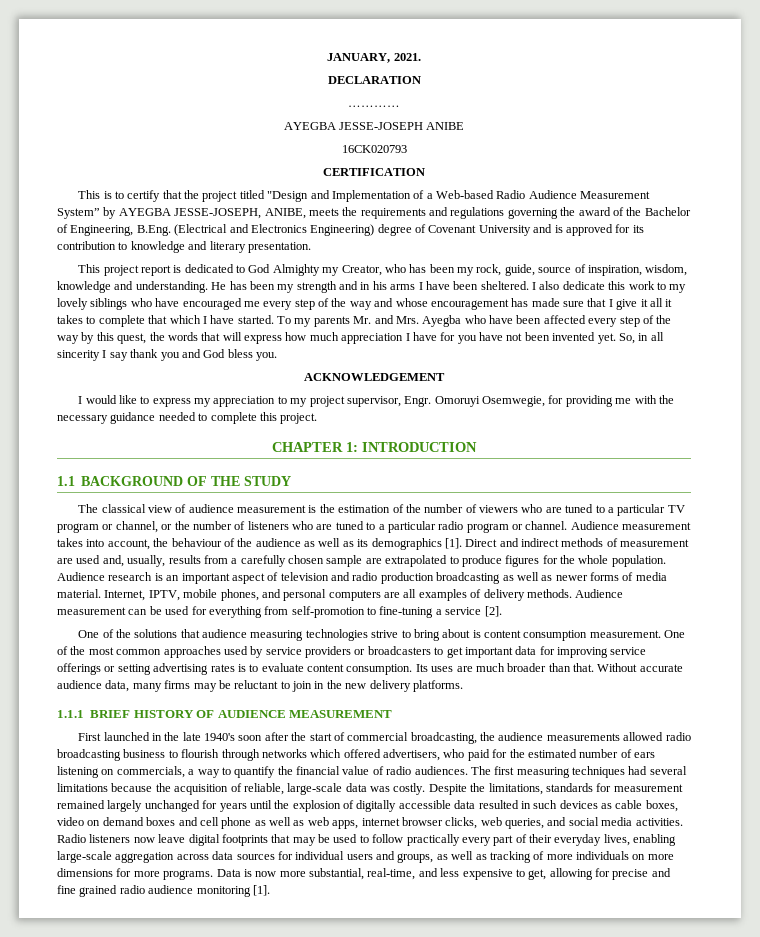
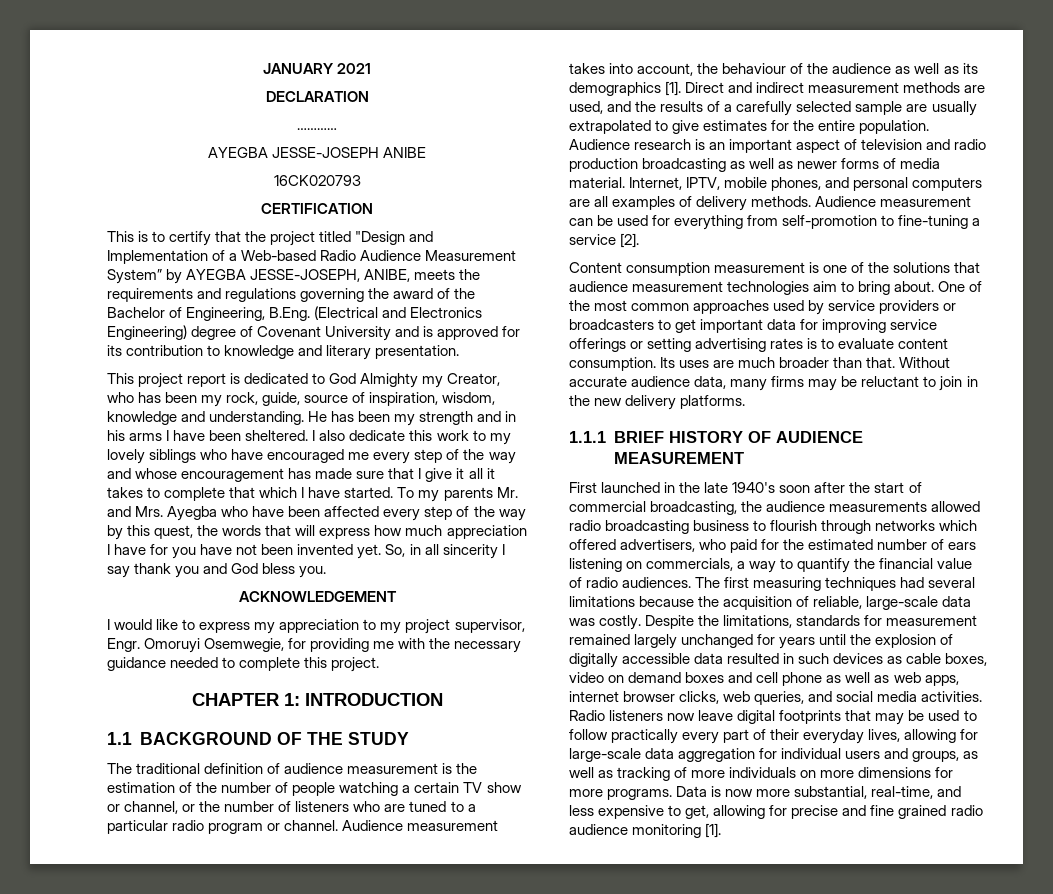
- JANUARY, 2021.
+ JANUARY 2021
- The classical view of audience measurement is the estimation of the number of viewers who are tuned to a particular TV program or channel, or the number of listeners who are tuned to a particular radio program or channel.
+ The traditional definition of audience measurement is the estimation of the number of people watching a certain TV show or channel, or the number of listeners who are tuned to a particular radio program or channel.
- Direct and indirect methods of measurement are used and, usually, results from a carefully chosen sample are extrapolated to produce figures for the whole population.
+ Direct and indirect measurement methods are used, and the results of a carefully selected sample are usually extrapolated to give estimates for the entire population.
- One of the solutions that audience measuring technologies strive to bring about is content consumption measurement.
+ Content consumption measurement is one of the solutions that audience measurement technologies aim to bring about.
- Radio listeners now leave digital footprints that may be used to follow practically every part of their everyday lives, enabling large-scale aggregation across data sources for individual users and groups, as well as tracking of more individuals on more dimensions for more programs.
+ Radio listeners now leave digital footprints that may be used to follow practically every part of their everyday lives, allowing for large-scale data aggregation for individual users and groups, as well as tracking of more individuals on more dimensions for more programs.

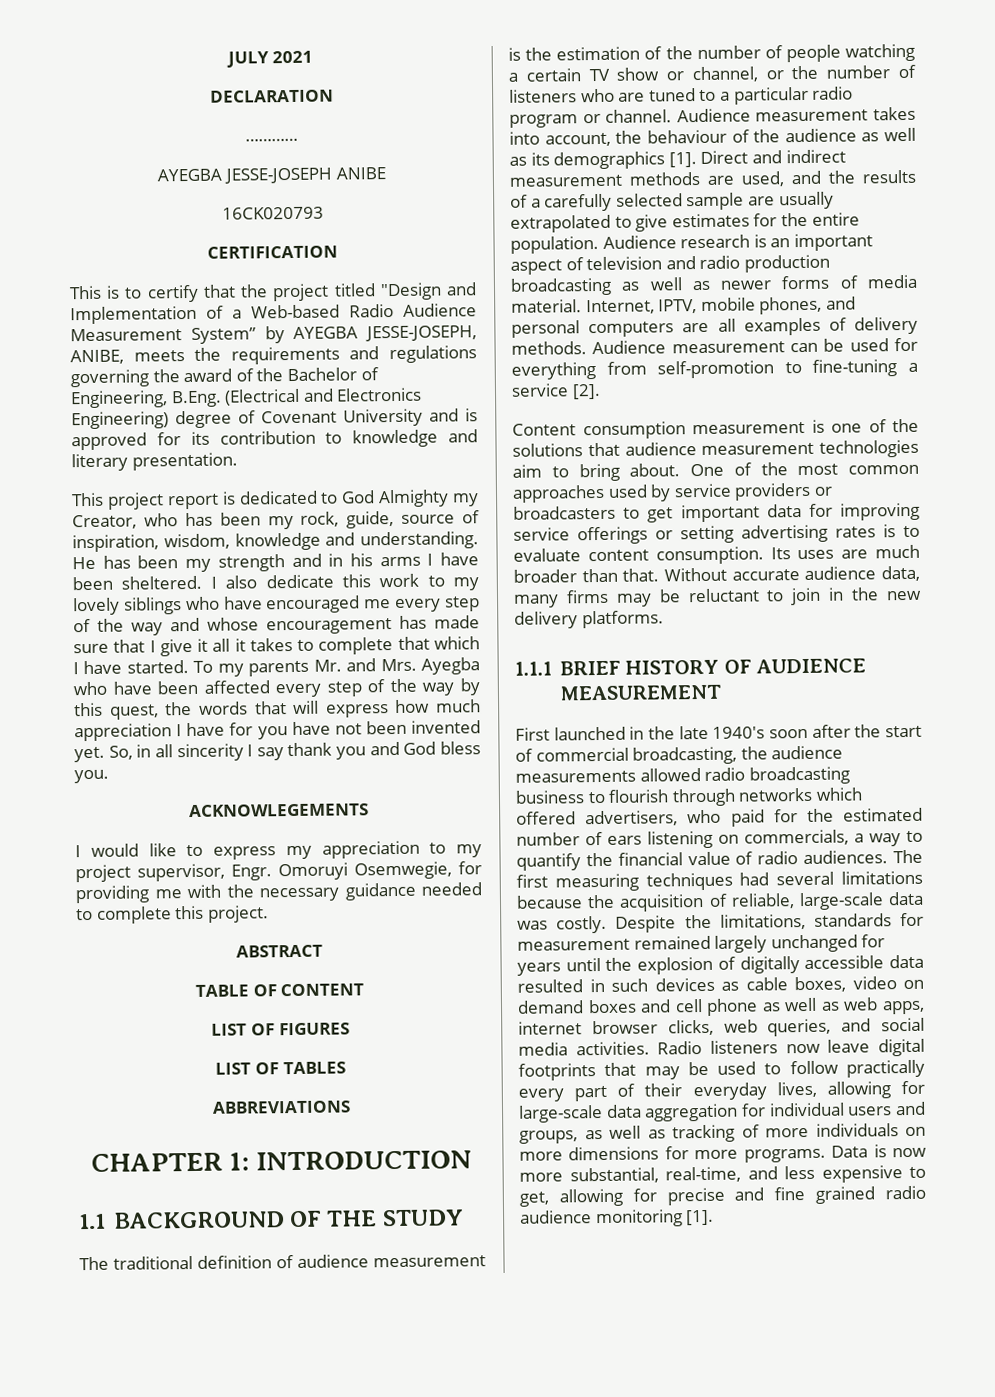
- JANUARY 2021
+ JULY 2021
- ACKNOWLEDGEMENT
+ ACKNOWLEGEMENTS
+ ABSTRACT
+ TABLE OF CONTENT
+ LIST OF FIGURES
+ LIST OF TABLES
+ ABBREVIATIONS

